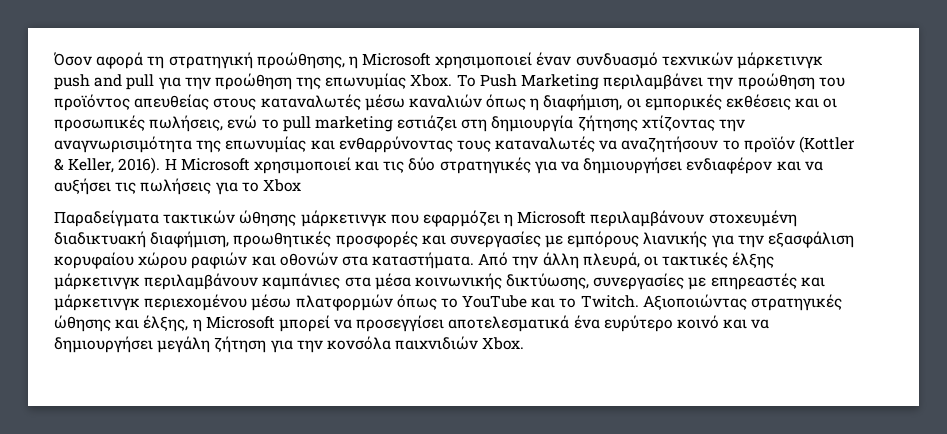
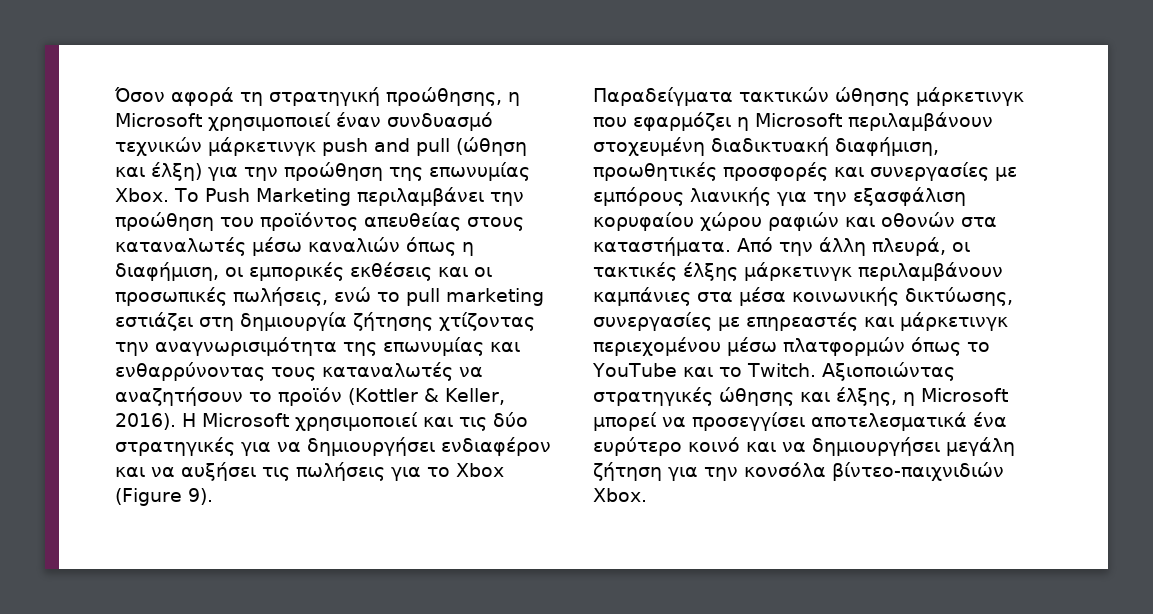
- Όσον αφορά τη στρατηγική προώθησης, η Microsoft χρησιμοποιεί έναν συνδυασμό τεχνικών μάρκετινγκ push and pull για την προώθηση της επωνυμίας Xbox.
+ Όσον αφορά τη στρατηγική προώθησης, η Microsoft χρησιμοποιεί έναν συνδυασμό τεχνικών μάρκετινγκ push and pull (ώθηση και έλξη) για την προώθηση της επωνυμίας Xbox.
- Η Microsoft χρησιμοποιεί και τις δύο στρατηγικές για να δημιουργήσει ενδιαφέρον και να αυξήσει τις πωλήσεις για το Xbox
+ Η Microsoft χρησιμοποιεί και τις δύο στρατηγικές για να δημιουργήσει ενδιαφέρον και να αυξήσει τις πωλήσεις για το Xbox (Figure 9).
- Αξιοποιώντας στρατηγικές ώθησης και έλξης, η Microsoft μπορεί να προσεγγίσει αποτελεσματικά ένα ευρύτερο κοινό και να δημιουργήσει μεγάλη ζήτηση για την κονσόλα παιχνιδιών Xbox.
+ Αξιοποιώντας στρατηγικές ώθησης και έλξης, η Microsoft μπορεί να προσεγγίσει αποτελεσματικά ένα ευρύτερο κοινό και να δημιουργήσει μεγάλη ζήτηση για την κονσόλα βίντεο-παιχνιδιών Xbox.

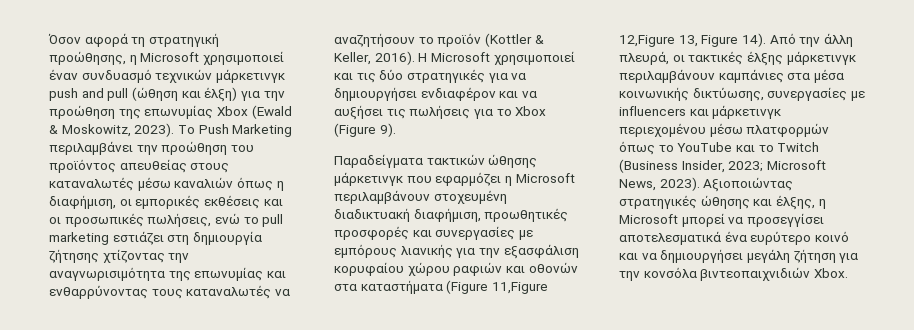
- Όσον αφορά τη στρατηγική προώθησης, η Microsoft χρησιμοποιεί έναν συνδυασμό τεχνικών μάρκετινγκ push and pull (ώθηση και έλξη) για την προώθηση της επωνυμίας Xbox.
+ Όσον αφορά τη στρατηγική προώθησης, η Microsoft χρησιμοποιεί έναν συνδυασμό τεχνικών μάρκετινγκ push and pull (ώθηση και έλξη) για την προώθηση της επωνυμίας Xbox (Ewald & Moskowitz, 2023).
- Παραδείγματα τακτικών ώθησης μάρκετινγκ που εφαρμόζει η Microsoft περιλαμβάνουν στοχευμένη διαδικτυακή διαφήμιση, προωθητικές προσφορές και συνεργασίες με εμπόρους λιανικής για την εξασφάλιση κορυφαίου χώρου ραφιών και οθονών στα καταστήματα.
+ Παραδείγματα τακτικών ώθησης μάρκετινγκ που εφαρμόζει η Microsoft περιλαμβάνουν στοχευμένη διαδικτυακή διαφήμιση, προωθητικές προσφορές και συνεργασίες με εμπόρους λιανικής για την εξασφάλιση κορυφαίου χώρου ραφιών και οθονών στα καταστήματα (Figure 11,Figure 12,Figure 13, Figure 14).
- Από την άλλη πλευρά, οι τακτικές έλξης μάρκετινγκ περιλαμβάνουν καμπάνιες στα μέσα κοινωνικής δικτύωσης, συνεργασίες με επηρεαστές και μάρκετινγκ περιεχομένου μέσω πλατφορμών όπως το YouTube και το Twitch.
+ Από την άλλη πλευρά, οι τακτικές έλξης μάρκετινγκ περιλαμβάνουν καμπάνιες στα μέσα κοινωνικής δικτύωσης, συνεργασίες με influencers και μάρκετινγκ περιεχομένου μέσω πλατφορμών όπως το YouTube και το Twitch (Business Insider, 2023; Microsoft News, 2023).
- Αξιοποιώντας στρατηγικές ώθησης και έλξης, η Microsoft μπορεί να προσεγγίσει αποτελεσματικά ένα ευρύτερο κοινό και να δημιουργήσει μεγάλη ζήτηση για την κονσόλα βίντεο-παιχνιδιών Xbox.
+ Αξιοποιώντας στρατηγικές ώθησης και έλξης, η Microsoft μπορεί να προσεγγίσει αποτελεσματικά ένα ευρύτερο κοινό και να δημιουργήσει μεγάλη ζήτηση για την κονσόλα βιντεοπαιχνιδιών Xbox.

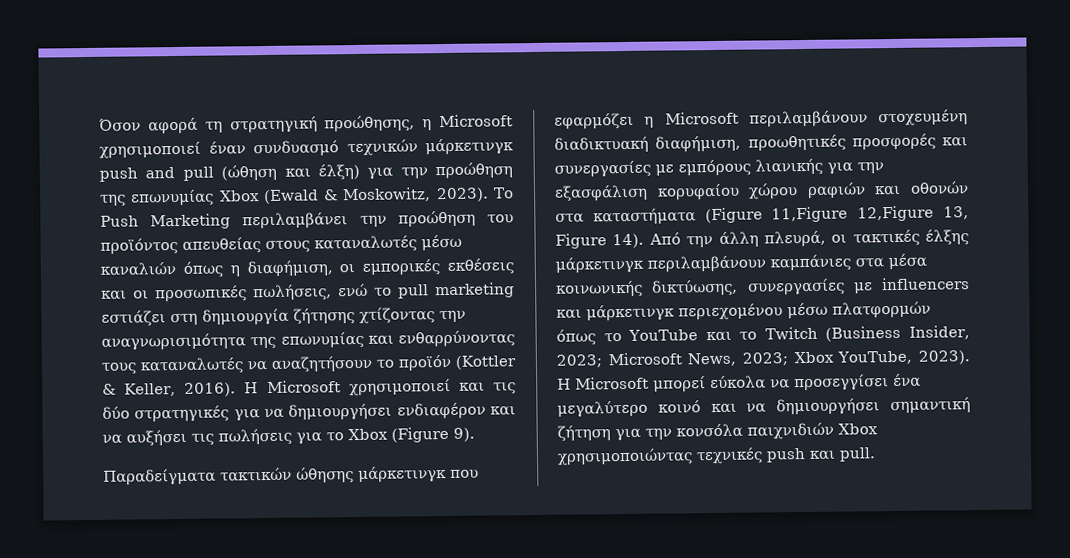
- Από την άλλη πλευρά, οι τακτικές έλξης μάρκετινγκ περιλαμβάνουν καμπάνιες στα μέσα κοινωνικής δικτύωσης, συνεργασίες με influencers και μάρκετινγκ περιεχομένου μέσω πλατφορμών όπως το YouTube και το Twitch (Business Insider, 2023; Microsoft News, 2023). Αξιοποιώντας στρατηγικές ώθησης και έλξης, η Microsoft μπορεί να προσεγγίσει αποτελεσματικά ένα ευρύτερο κοινό και να δημιουργήσει μεγάλη ζήτηση για την κονσόλα βιντεοπαιχνιδιών Xbox.
+ Από την άλλη πλευρά, οι τακτικές έλξης μάρκετινγκ περιλαμβάνουν καμπάνιες στα μέσα κοινωνικής δικτύωσης, συνεργασίες με influencers και μάρκετινγκ περιεχομένου μέσω πλατφορμών όπως το YouTube και το Twitch (Business Insider, 2023; Microsoft News, 2023; Xbox YouTube, 2023). Η Microsoft μπορεί εύκολα να προσεγγίσει ένα μεγαλύτερο κοινό και να δημιουργήσει σημαντική ζήτηση για την κονσόλα παιχνιδιών Xbox χρησιμοποιώντας τεχνικές push και pull.

